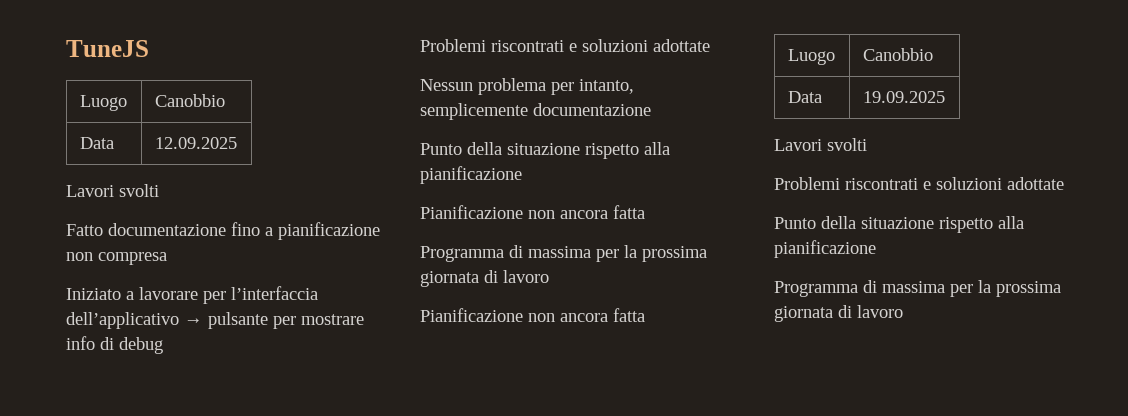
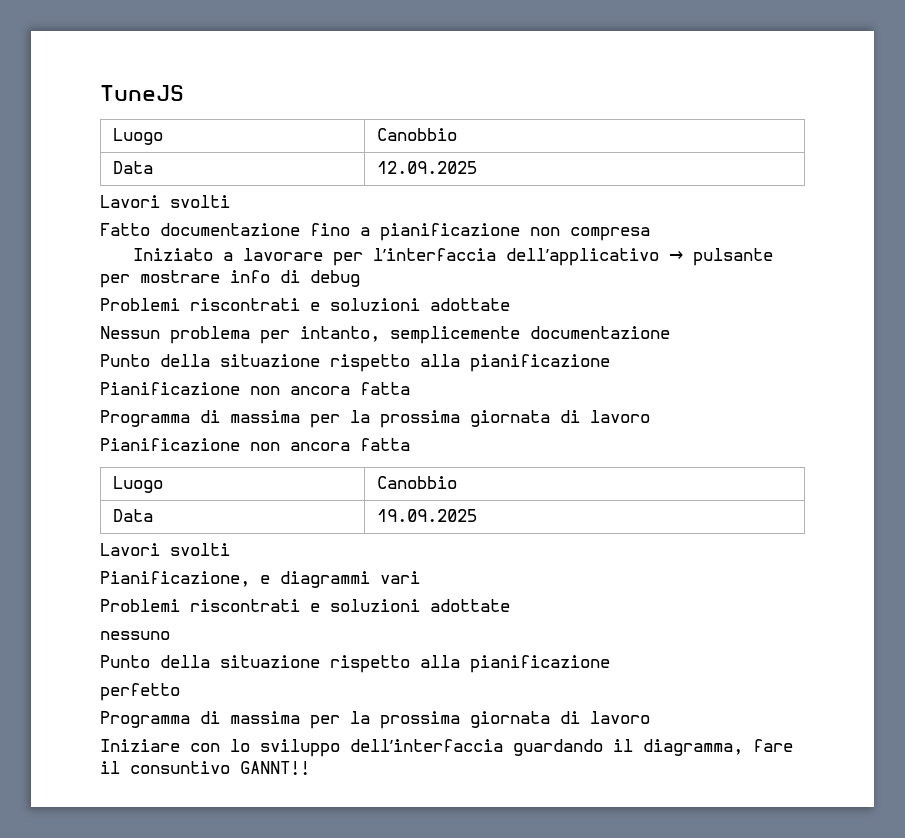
  Data | 19.09.2025
  Lavori svolti
+ Pianificazione, e diagrammi vari
  Problemi riscontrati e soluzioni adottate
+ nessuno
  Punto della situazione rispetto alla pianificazione
+ perfetto
  Programma di massima per la prossima giornata di lavoro
+ Iniziare con lo sviluppo dell’interfaccia guardando il diagramma, fare il consuntivo GANNT!!

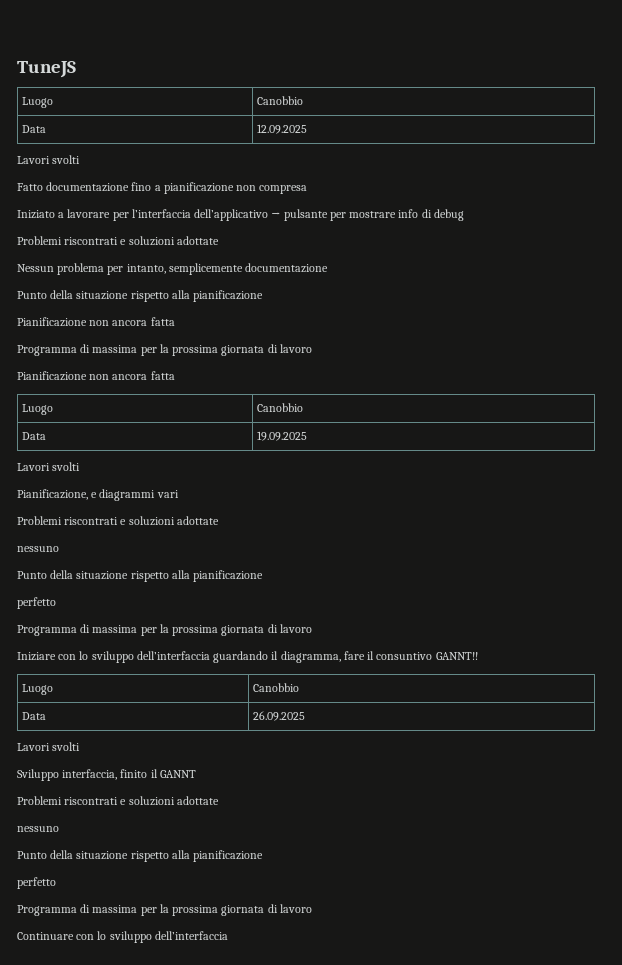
  Iniziare con lo sviluppo dell’interfaccia guardando il diagramma, fare il consuntivo GANNT!!
+ Luogo | Canobbio
+ Data | 26.09.2025
+ Lavori svolti
+ Sviluppo interfaccia, finito il GANNT
+ Problemi riscontrati e soluzioni adottate
+ nessuno
+ Punto della situazione rispetto alla pianificazione
+ perfetto
+ Programma di massima per la prossima giornata di lavoro
+ Continuare con lo sviluppo dell’interfaccia

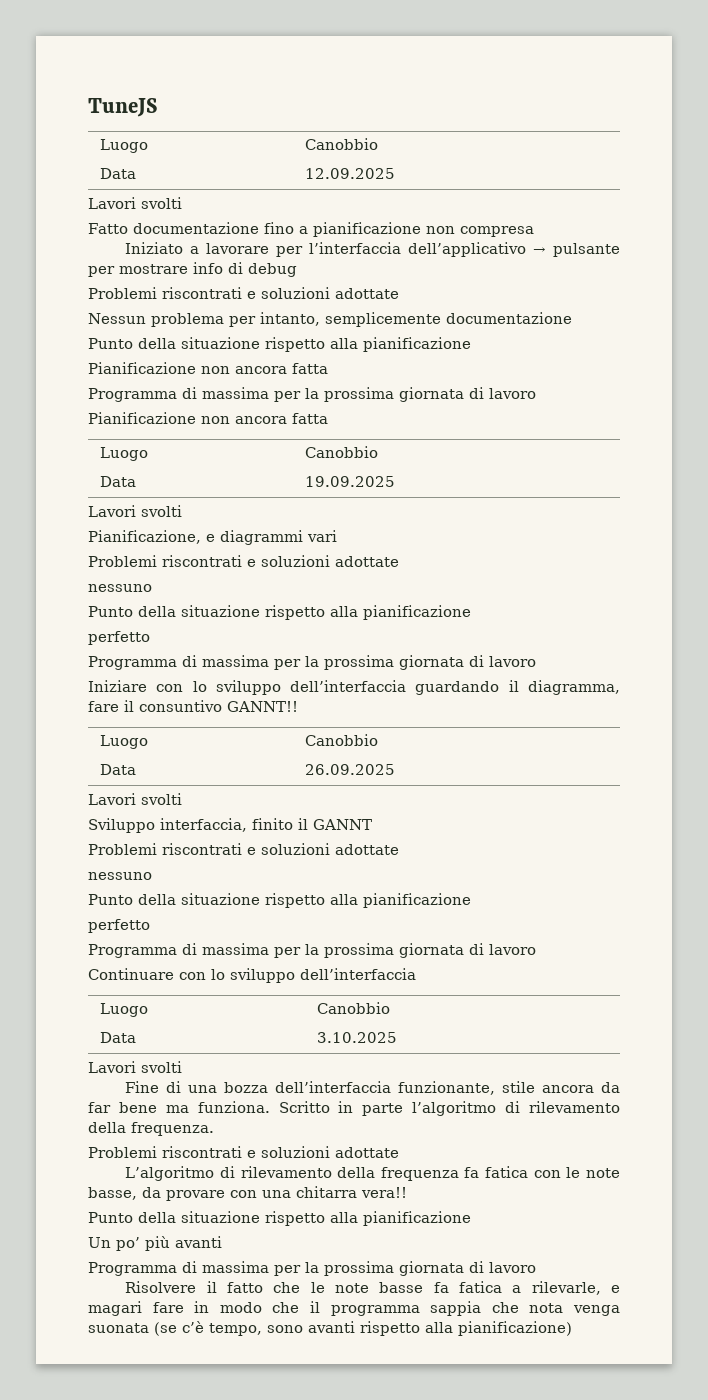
  Continuare con lo sviluppo dell’interfaccia
+ Luogo | Canobbio
+ Data | 3.10.2025
+ Lavori svolti
+ Fine di una bozza dell’interfaccia funzionante, stile ancora da far bene ma funziona. Scritto in parte l’algoritmo di rilevamento della frequenza.
+ Problemi riscontrati e soluzioni adottate
+ L’algoritmo di rilevamento della frequenza fa fatica con le note basse, da provare con una chitarra vera!!
+ Punto della situazione rispetto alla pianificazione
+ Un po’ più avanti
+ Programma di massima per la prossima giornata di lavoro
+ Risolvere il fatto che le note basse fa fatica a rilevarle, e magari fare in modo che il programma sappia che nota venga suonata (se c’è tempo, sono avanti rispetto alla pianificazione)

